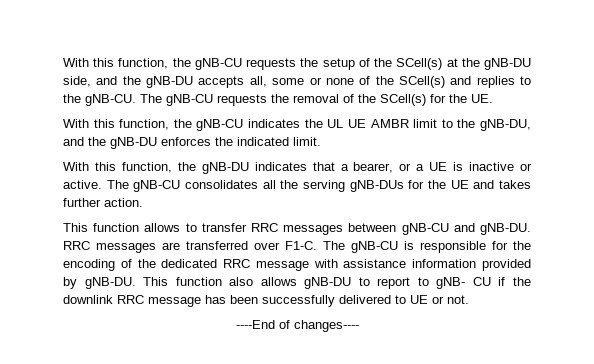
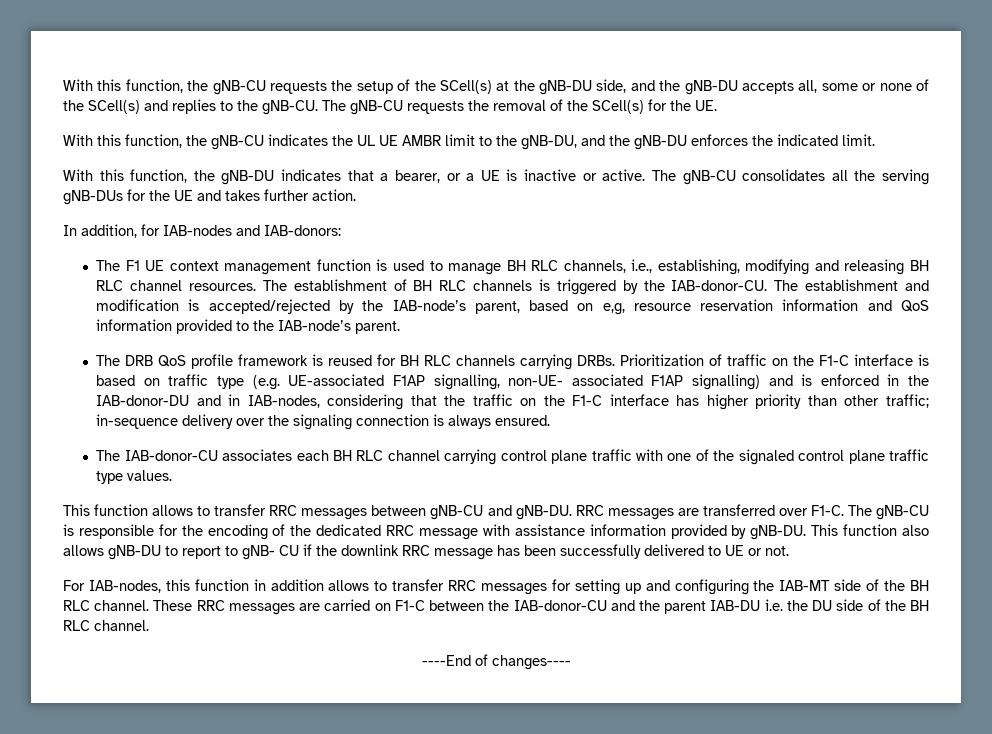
+ In addition, for IAB-nodes and IAB-donors:
+ The F1 UE context management function is used to manage BH RLC channels, i.e., establishing, modifying and releasing BH RLC channel resources. The establishment of BH RLC channels is triggered by the IAB-donor-CU. The establishment and modification is accepted/rejected by the IAB-node’s parent, based on e,g, resource reservation information and QoS information provided to the IAB-node’s parent.
+ The DRB QoS profile framework is reused for BH RLC channels carrying DRBs. Prioritization of traffic on the F1-C interface is based on traffic type (e.g. UE-associated F1AP signalling, non-UE- associated F1AP signalling) and is enforced in the IAB-donor-DU and in IAB-nodes, considering that the traffic on the F1-C interface has higher priority than other traffic; in-sequence delivery over the signaling connection is always ensured.
+ The IAB-donor-CU associates each BH RLC channel carrying control plane traffic with one of the signaled control plane traffic type values.
+ For IAB-nodes, this function in addition allows to transfer RRC messages for setting up and configuring the IAB-MT side of the BH RLC channel. These RRC messages are carried on F1-C between the IAB-donor-CU and the parent IAB-DU i.e. the DU side of the BH RLC channel.

